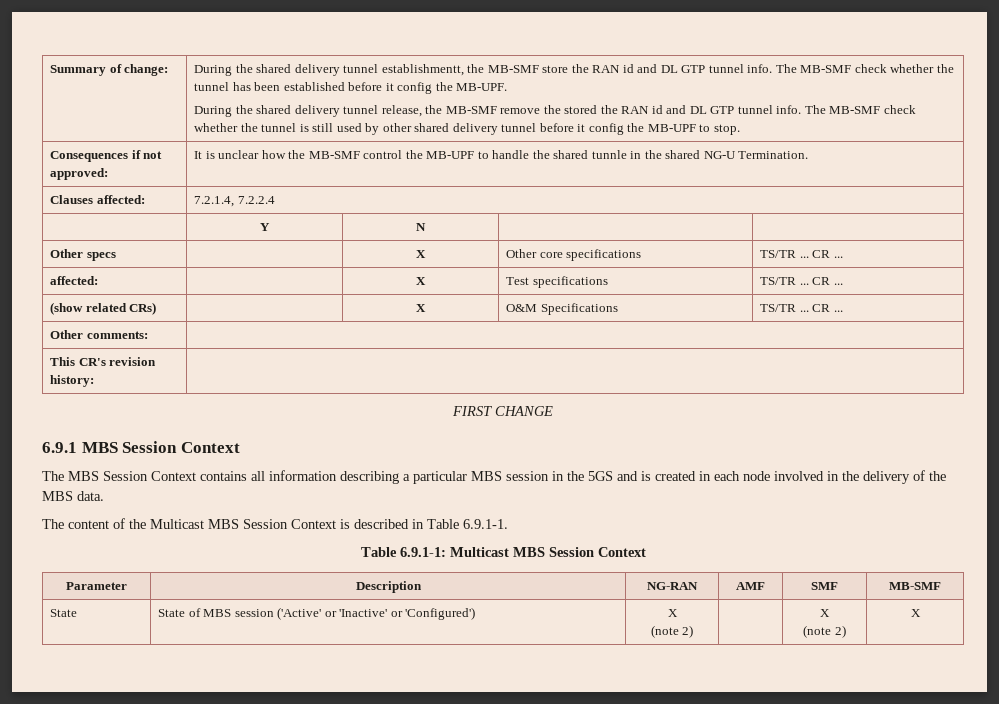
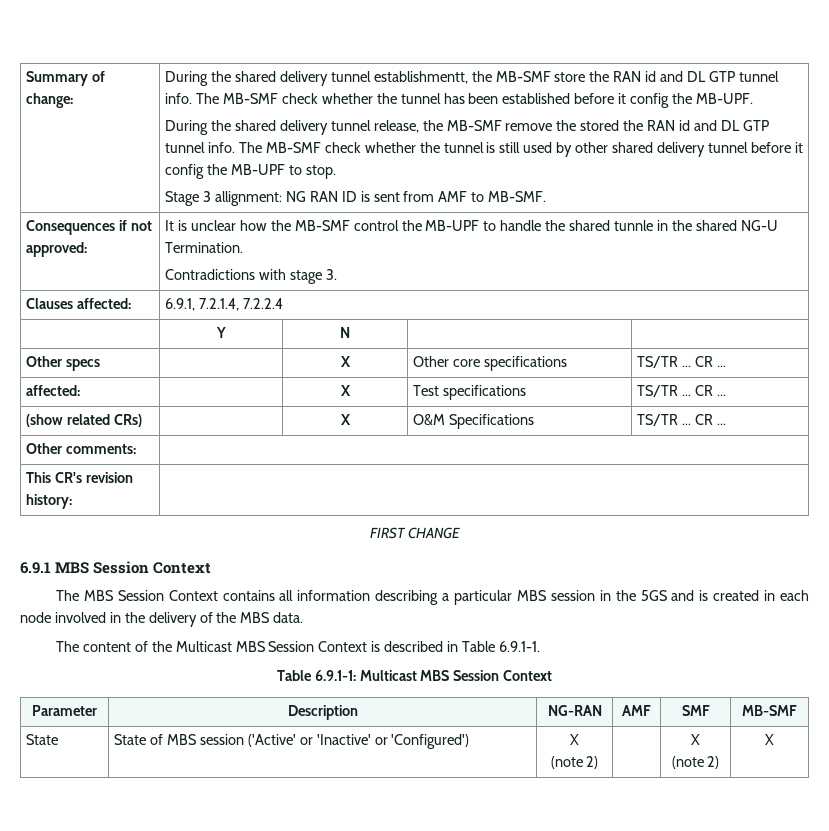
+ Stage 3 allignment: NG RAN ID is sent from AMF to MB-SMF.
  Consequences if not approved: | It is unclear how the MB-SMF control the MB-UPF to handle the shared tunnle in the shared NG-U Termination.
+ Contradictions with stage 3.
- Clauses affected: | 7.2.1.4, 7.2.2.4
+ Clauses affected: | 6.9.1, 7.2.1.4, 7.2.2.4

